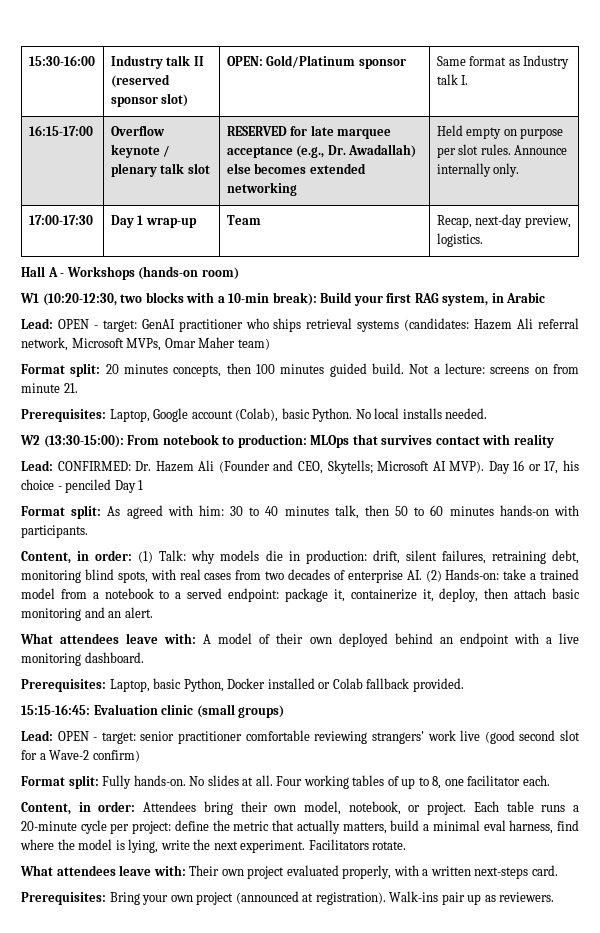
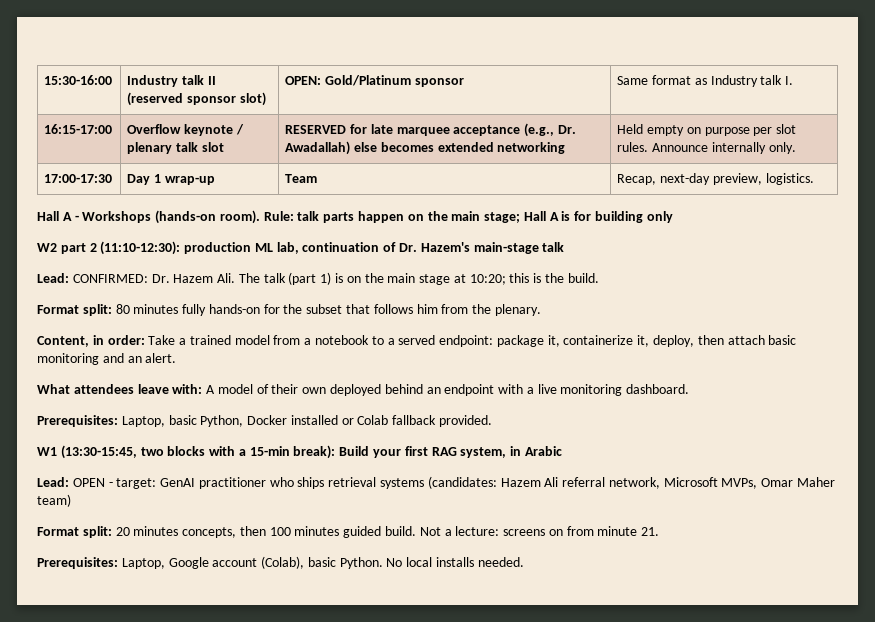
- Hall A - Workshops (hands-on room)
+ Hall A - Workshops (hands-on room). Rule: talk parts happen on the main stage; Hall A is for building only
+ W2 part 2 (11:10-12:30): production ML lab, continuation of Dr. Hazem's main-stage talk
+ Lead: CONFIRMED: Dr. Hazem Ali. The talk (part 1) is on the main stage at 10:20; this is the build.
+ Format split: 80 minutes fully hands-on for the subset that follows him from the plenary.
+ Content, in order: Take a trained model from a notebook to a served endpoint: package it, containerize it, deploy, then attach basic monitoring and an alert.
+ What attendees leave with: A model of their own deployed behind an endpoint with a live monitoring dashboard.
+ Prerequisites: Laptop, basic Python, Docker installed or Colab fallback provided.
- W1 (10:20-12:30, two blocks with a 10-min break): Build your first RAG system, in Arabic
+ W1 (13:30-15:45, two blocks with a 15-min break): Build your first RAG system, in Arabic
- W2 (13:30-15:00): From notebook to production: MLOps that survives contact with reality
- Lead: CONFIRMED: Dr. Hazem Ali (Founder and CEO, Skytells; Microsoft AI MVP). Day 16 or 17, his choice - penciled Day 1
- Format split: As agreed with him: 30 to 40 minutes talk, then 50 to 60 minutes hands-on with participants.
- Content, in order: (1) Talk: why models die in production: drift, silent failures, retraining debt, monitoring blind spots, with real cases from two decades of enterprise AI. (2) Hands-on: take a trained model from a notebook to a served endpoint: package it, containerize it, deploy, then attach basic monitoring and an alert.
- What attendees leave with: A model of their own deployed behind an endpoint with a live monitoring dashboard.
- Prerequisites: Laptop, basic Python, Docker installed or Colab fallback provided.
- 15:15-16:45: Evaluation clinic (small groups)
- Lead: OPEN - target: senior practitioner comfortable reviewing strangers' work live (good second slot for a Wave-2 confirm)
- Format split: Fully hands-on. No slides at all. Four working tables of up to 8, one facilitator each.
- Content, in order: Attendees bring their own model, notebook, or project. Each table runs a 20-minute cycle per project: define the metric that actually matters, build a minimal eval harness, find where the model is lying, write the next experiment. Facilitators rotate.
- What attendees leave with: Their own project evaluated properly, with a written next-steps card.
- Prerequisites: Bring your own project (announced at registration). Walk-ins pair up as reviewers.

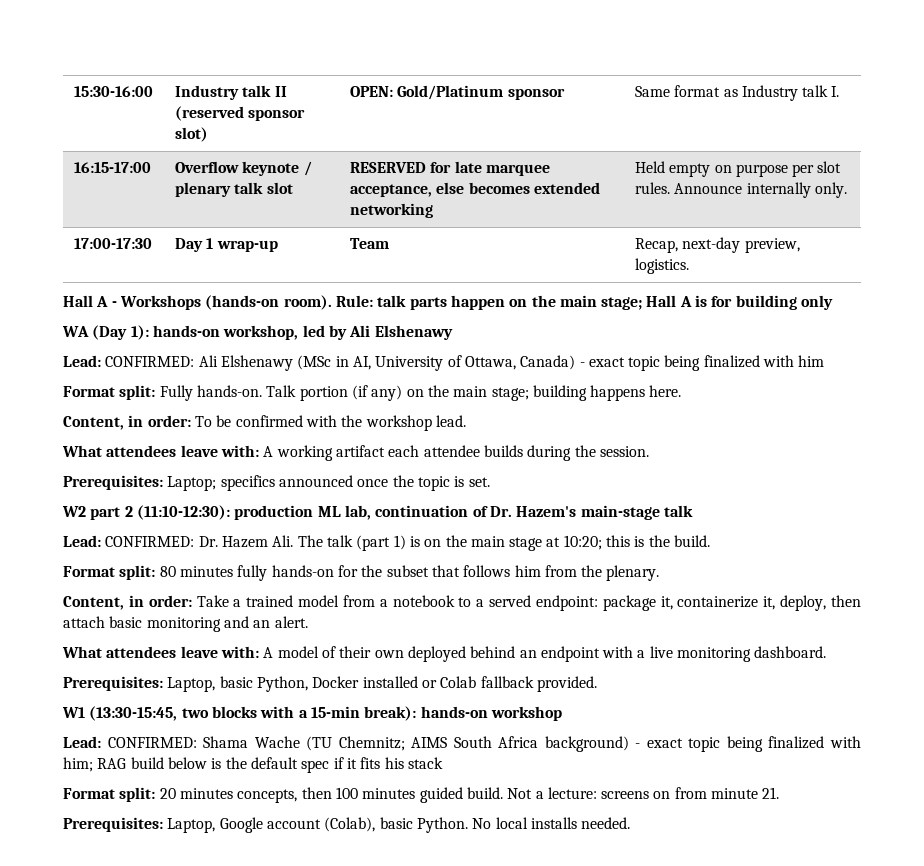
- 16:15-17:00 | Overflow keynote / plenary talk slot | RESERVED for late marquee acceptance (e.g., Dr. Awadallah) else becomes extended networking | Held empty on purpose per slot rules. Announce internally only.
+ 16:15-17:00 | Overflow keynote / plenary talk slot | RESERVED for late marquee acceptance, else becomes extended networking | Held empty on purpose per slot rules. Announce internally only.
+ WA (Day 1): hands-on workshop, led by Ali Elshenawy
+ Lead: CONFIRMED: Ali Elshenawy (MSc in AI, University of Ottawa, Canada) - exact topic being finalized with him
+ Format split: Fully hands-on. Talk portion (if any) on the main stage; building happens here.
+ Content, in order: To be confirmed with the workshop lead.
+ What attendees leave with: A working artifact each attendee builds during the session.
+ Prerequisites: Laptop; specifics announced once the topic is set.
- W1 (13:30-15:45, two blocks with a 15-min break): Build your first RAG system, in Arabic
- Lead: OPEN - target: GenAI practitioner who ships retrieval systems (candidates: Hazem Ali referral network, Microsoft MVPs, Omar Maher team)
+ W1 (13:30-15:45, two blocks with a 15-min break): hands-on workshop
+ Lead: CONFIRMED: Shama Wache (TU Chemnitz; AIMS South Africa background) - exact topic being finalized with him; RAG build below is the default spec if it fits his stack

